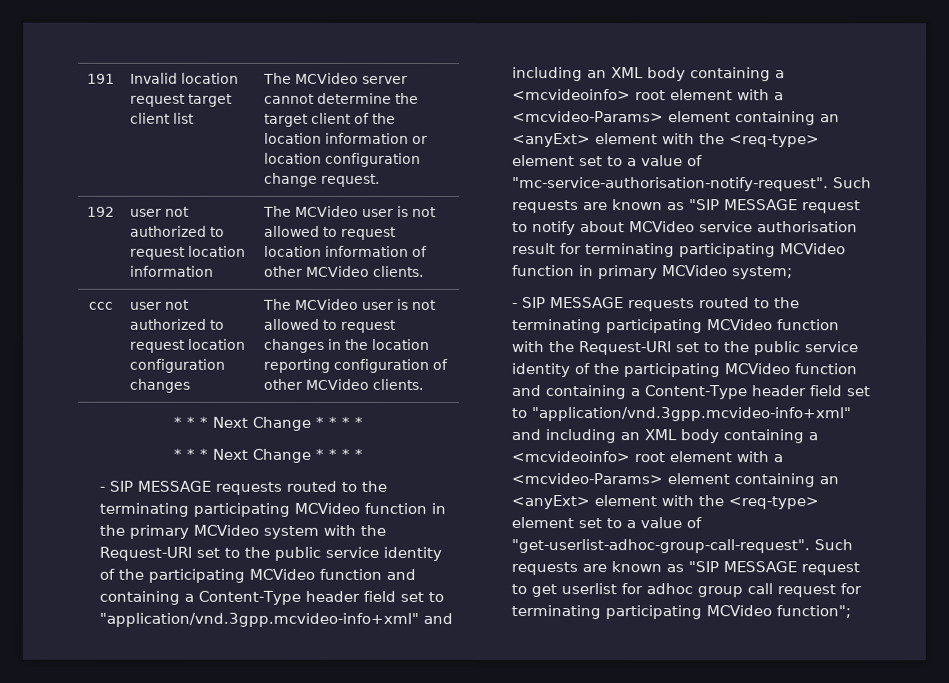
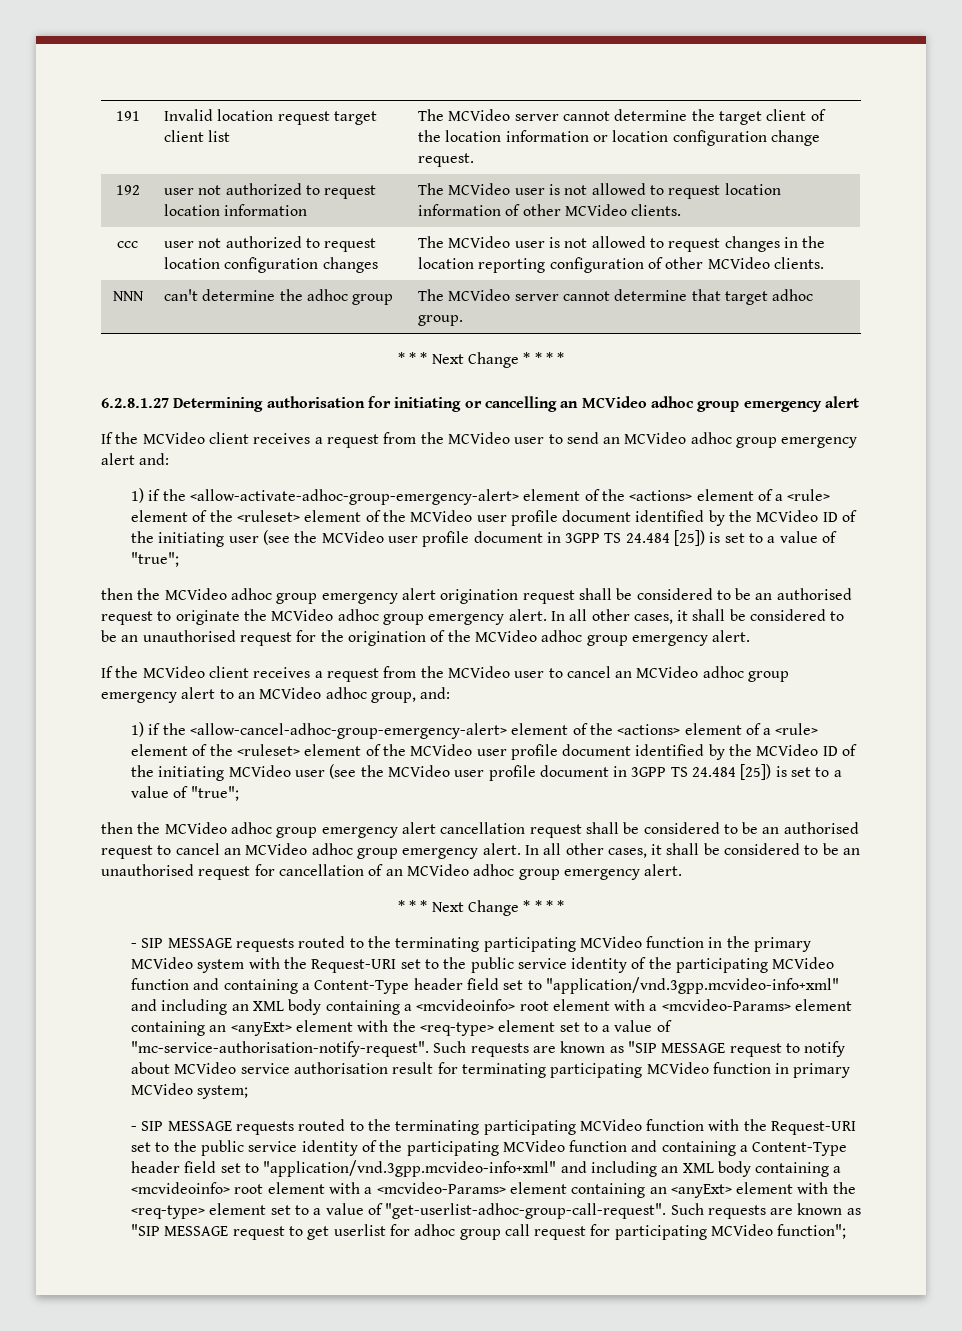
  ccc | user not authorized to request location configuration changes | The MCVideo user is not allowed to request changes in the location reporting configuration of other MCVideo clients.
+ NNN | can't determine the adhoc group | The MCVideo server cannot determine that target adhoc group.
  * * * Next Change * * * *
+ 6.2.8.1.27 Determining authorisation for initiating or cancelling an MCVideo adhoc group emergency alert
+ If the MCVideo client receives a request from the MCVideo user to send an MCVideo adhoc group emergency alert and:
+ 1) if the <allow-activate-adhoc-group-emergency-alert> element of the <actions> element of a <rule> element of the <ruleset> element of the MCVideo user profile document identified by the MCVideo ID of the initiating user (see the MCVideo user profile document in 3GPP TS 24.484 [25]) is set to a value of "true";
+ then the MCVideo adhoc group emergency alert origination request shall be considered to be an authorised request to originate the MCVideo adhoc group emergency alert. In all other cases, it shall be considered to be an unauthorised request for the origination of the MCVideo adhoc group emergency alert.
+ If the MCVideo client receives a request from the MCVideo user to cancel an MCVideo adhoc group emergency alert to an MCVideo adhoc group, and:
+ 1) if the <allow-cancel-adhoc-group-emergency-alert> element of the <actions> element of a <rule> element of the <ruleset> element of the MCVideo user profile document identified by the MCVideo ID of the initiating MCVideo user (see the MCVideo user profile document in 3GPP TS 24.484 [25]) is set to a value of "true";
+ then the MCVideo adhoc group emergency alert cancellation request shall be considered to be an authorised request to cancel an MCVideo adhoc group emergency alert. In all other cases, it shall be considered to be an unauthorised request for cancellation of an MCVideo adhoc group emergency alert.
- Such requests are known as "SIP MESSAGE request to get userlist for adhoc group call request for terminating participating MCVideo function";
+ Such requests are known as "SIP MESSAGE request to get userlist for adhoc group call request for participating MCVideo function";

